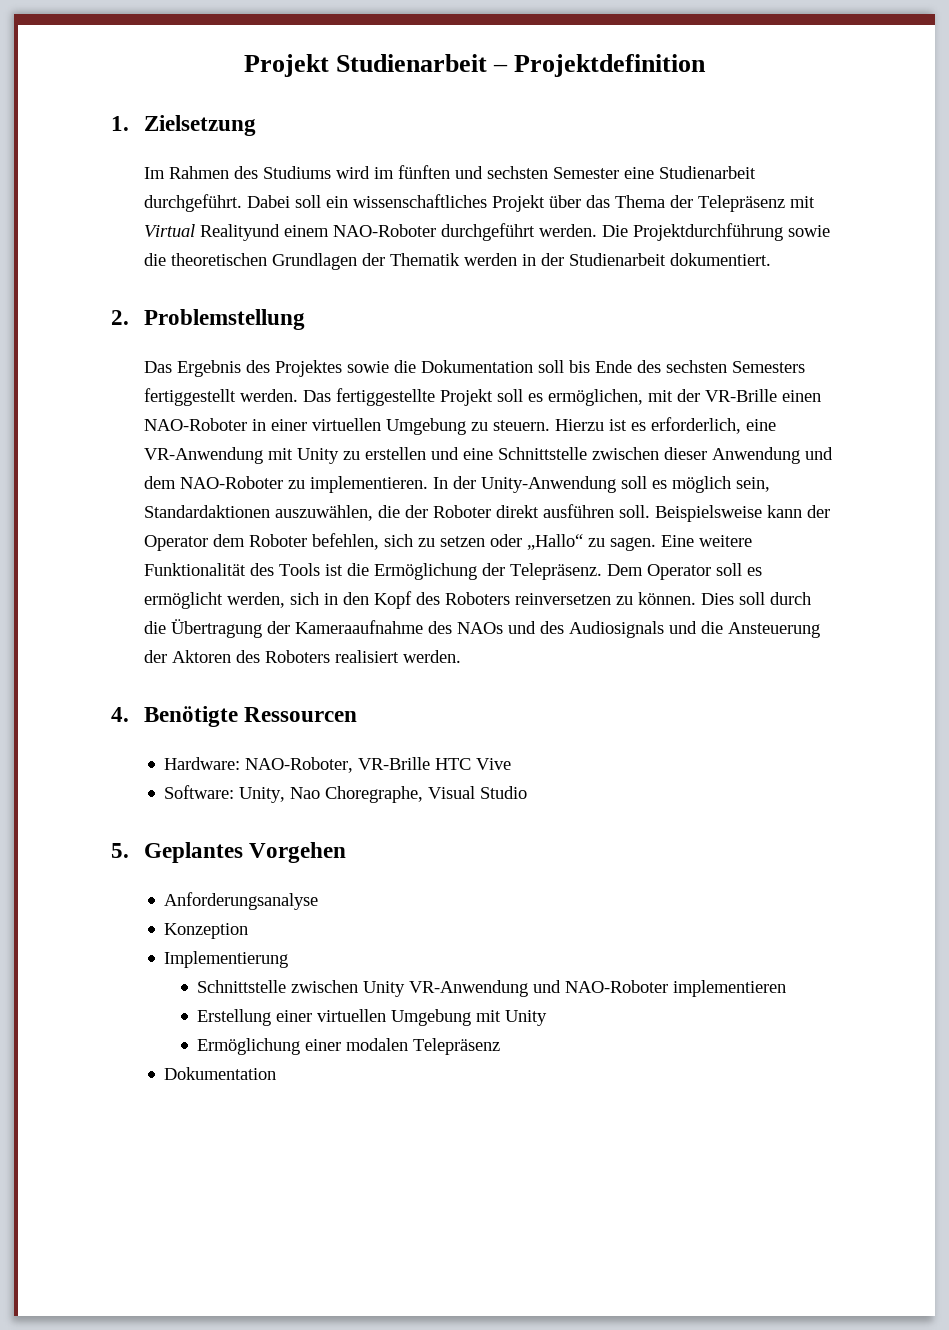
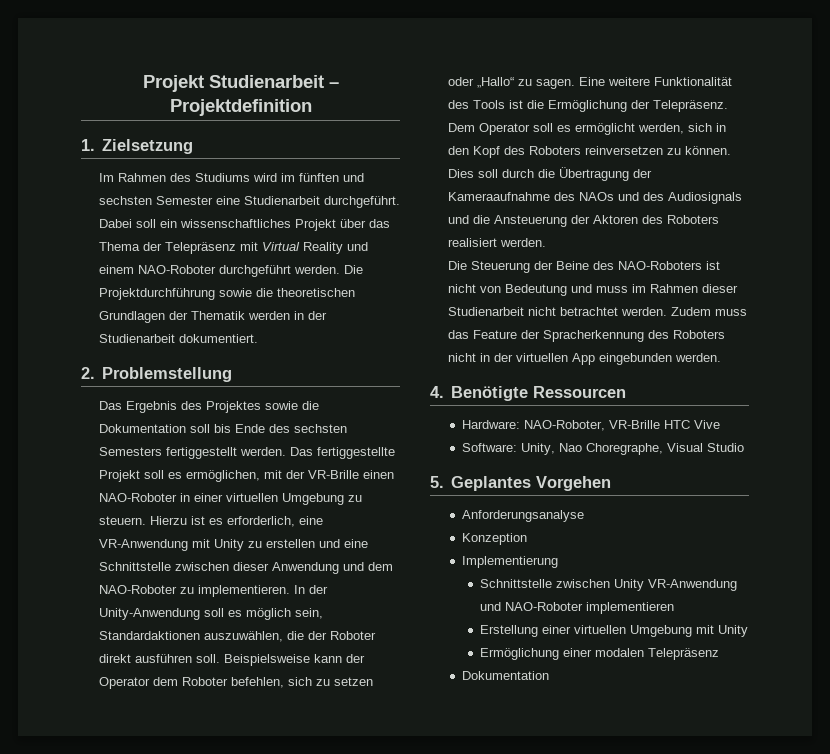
- Dabei soll ein wissenschaftliches Projekt über das Thema der Telepräsenz mit Virtual Realityund einem NAO-Roboter durchgeführt werden.
+ Dabei soll ein wissenschaftliches Projekt über das Thema der Telepräsenz mit Virtual Reality und einem NAO-Roboter durchgeführt werden.
+ Die Steuerung der Beine des NAO-Roboters ist nicht von Bedeutung und muss im Rahmen dieser Studienarbeit nicht betrachtet werden. Zudem muss das Feature der Spracherkennung des Roboters nicht in der virtuellen App eingebunden werden.

